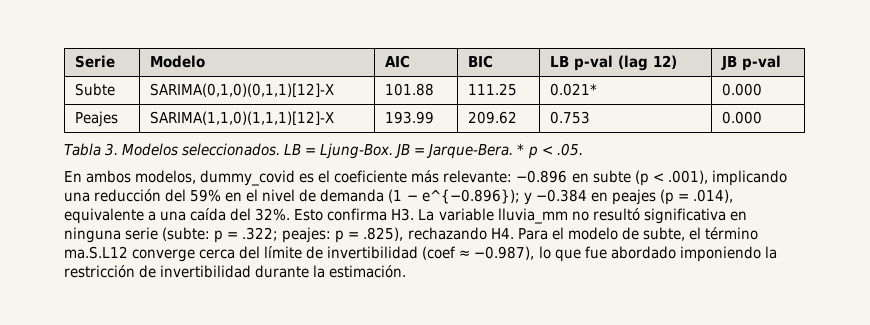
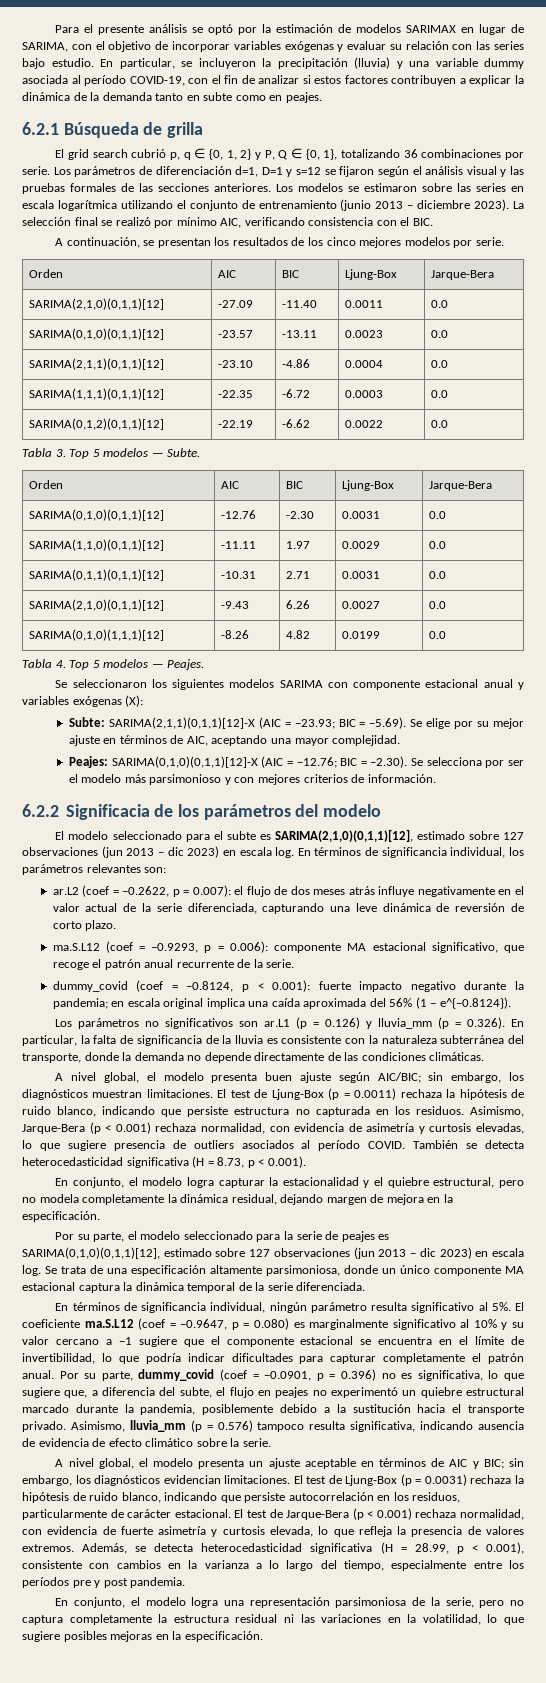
- Serie | Modelo | AIC | BIC | LB p-val (lag 12) | JB p-val
- Subte | SARIMA(0,1,0)(0,1,1)[12]-X | 101.88 | 111.25 | 0.021* | 0.000
- Peajes | SARIMA(1,1,0)(1,1,1)[12]-X | 193.99 | 209.62 | 0.753 | 0.000
- Tabla 3. Modelos seleccionados. LB = Ljung-Box. JB = Jarque-Bera. * p < .05.
- En ambos modelos, dummy_covid es el coeficiente más relevante: −0.896 en subte (p < .001), implicando una reducción del 59% en el nivel de demanda (1 − e^{−0.896}); y −0.384 en peajes (p = .014), equivalente a una caída del 32%. Esto confirma H3. La variable lluvia_mm no resultó significativa en ninguna serie (subte: p = .322; peajes: p = .825), rechazando H4. Para el modelo de subte, el término ma.S.L12 converge cerca del límite de invertibilidad (coef ≈ −0.987), lo que fue abordado imponiendo la restricción de invertibilidad durante la estimación.
+ Para el presente análisis se optó por la estimación de modelos SARIMAX en lugar de SARIMA, con el objetivo de incorporar variables exógenas y evaluar su relación con las series bajo estudio. En particular, se incluyeron la precipitación (lluvia) y una variable dummy asociada al período COVID-19, con el fin de analizar si estos factores contribuyen a explicar la dinámica de la demanda tanto en subte como en peajes.
+ 6.2.1 Búsqueda de grilla
+ El grid search cubrió p, q ∈ {0, 1, 2} y P, Q ∈ {0, 1}, totalizando 36 combinaciones por serie. Los parámetros de diferenciación d=1, D=1 y s=12 se fijaron según el análisis visual y las pruebas formales de las secciones anteriores. Los modelos se estimaron sobre las series en escala logarítmica utilizando el conjunto de entrenamiento (junio 2013 – diciembre 2023). La selección final se realizó por mínimo AIC, verificando consistencia con el BIC.
+ A continuación, se presentan los resultados de los cinco mejores modelos por serie.
+ Orden | AIC | BIC | Ljung-Box | Jarque-Bera
+ SARIMA(2,1,0)(0,1,1)[12] | -27.09 | -11.40 | 0.0011 | 0.0
+ SARIMA(0,1,0)(0,1,1)[12] | -23.57 | -13.11 | 0.0023 | 0.0
+ SARIMA(2,1,1)(0,1,1)[12] | -23.10 | -4.86 | 0.0004 | 0.0
+ SARIMA(1,1,1)(0,1,1)[12] | -22.35 | -6.72 | 0.0003 | 0.0
+ SARIMA(0,1,2)(0,1,1)[12] | -22.19 | -6.62 | 0.0022 | 0.0
+ Tabla 3. Top 5 modelos — Subte.
+ Orden | AIC | BIC | Ljung-Box | Jarque-Bera
+ SARIMA(0,1,0)(0,1,1)[12] | -12.76 | -2.30 | 0.0031 | 0.0
+ SARIMA(1,1,0)(0,1,1)[12] | -11.11 | 1.97 | 0.0029 | 0.0
+ SARIMA(0,1,1)(0,1,1)[12] | -10.31 | 2.71 | 0.0031 | 0.0
+ SARIMA(2,1,0)(0,1,1)[12] | -9.43 | 6.26 | 0.0027 | 0.0
+ SARIMA(0,1,0)(1,1,1)[12] | -8.26 | 4.82 | 0.0199 | 0.0
+ Tabla 4. Top 5 modelos — Peajes.
+ Se seleccionaron los siguientes modelos SARIMA con componente estacional anual y variables exógenas (X):
+ Subte: SARIMA(2,1,1)(0,1,1)[12]-X (AIC = −23.93; BIC = −5.69). Se elige por su mejor ajuste en términos de AIC, aceptando una mayor complejidad.
+ Peajes: SARIMA(0,1,0)(0,1,1)[12]-X (AIC = −12.76; BIC = −2.30). Se selecciona por ser el modelo más parsimonioso y con mejores criterios de información.
+ 6.2.2 Significacia de los parámetros del modelo
+ El modelo seleccionado para el subte es SARIMA(2,1,0)(0,1,1)[12], estimado sobre 127 observaciones (jun 2013 – dic 2023) en escala log. En términos de significancia individual, los parámetros relevantes son:
+ ar.L2 (coef = −0.2622, p = 0.007): el flujo de dos meses atrás influye negativamente en el valor actual de la serie diferenciada, capturando una leve dinámica de reversión de corto plazo.
+ ma.S.L12 (coef = −0.9293, p = 0.006): componente MA estacional significativo, que recoge el patrón anual recurrente de la serie.
+ dummy_covid (coef = −0.8124, p < 0.001): fuerte impacto negativo durante la pandemia; en escala original implica una caída aproximada del 56% (1 − e^{−0.8124}).
+ Los parámetros no significativos son ar.L1 (p = 0.126) y lluvia_mm (p = 0.326). En particular, la falta de significancia de la lluvia es consistente con la naturaleza subterránea del transporte, donde la demanda no depende directamente de las condiciones climáticas.
+ A nivel global, el modelo presenta buen ajuste según AIC/BIC; sin embargo, los diagnósticos muestran limitaciones. El test de Ljung-Box (p = 0.0011) rechaza la hipótesis de ruido blanco, indicando que persiste estructura no capturada en los residuos. Asimismo, Jarque-Bera (p < 0.001) rechaza normalidad, con evidencia de asimetría y curtosis elevadas, lo que sugiere presencia de outliers asociados al período COVID. También se detecta heterocedasticidad significativa (H = 8.73, p < 0.001).
+ En conjunto, el modelo logra capturar la estacionalidad y el quiebre estructural, pero no modela completamente la dinámica residual, dejando margen de mejora en la especificación.
+ Por su parte, el modelo seleccionado para la serie de peajes es SARIMA(0,1,0)(0,1,1)[12], estimado sobre 127 observaciones (jun 2013 – dic 2023) en escala log. Se trata de una especificación altamente parsimoniosa, donde un único componente MA estacional captura la dinámica temporal de la serie diferenciada.
+ En términos de significancia individual, ningún parámetro resulta significativo al 5%. El coeficiente ma.S.L12 (coef = −0.9647, p = 0.080) es marginalmente significativo al 10% y su valor cercano a −1 sugiere que el componente estacional se encuentra en el límite de invertibilidad, lo que podría indicar dificultades para capturar completamente el patrón anual. Por su parte, dummy_covid (coef = −0.0901, p = 0.396) no es significativa, lo que sugiere que, a diferencia del subte, el flujo en peajes no experimentó un quiebre estructural marcado durante la pandemia, posiblemente debido a la sustitución hacia el transporte privado. Asimismo, lluvia_mm (p = 0.576) tampoco resulta significativa, indicando ausencia de evidencia de efecto climático sobre la serie.
+ A nivel global, el modelo presenta un ajuste aceptable en términos de AIC y BIC; sin embargo, los diagnósticos evidencian limitaciones. El test de Ljung-Box (p = 0.0031) rechaza la hipótesis de ruido blanco, indicando que persiste autocorrelación en los residuos, particularmente de carácter estacional. El test de Jarque-Bera (p < 0.001) rechaza normalidad, con evidencia de fuerte asimetría y curtosis elevada, lo que refleja la presencia de valores extremos. Además, se detecta heterocedasticidad significativa (H = 28.99, p < 0.001), consistente con cambios en la varianza a lo largo del tiempo, especialmente entre los períodos pre y post pandemia.
+ En conjunto, el modelo logra una representación parsimoniosa de la serie, pero no captura completamente la estructura residual ni las variaciones en la volatilidad, lo que sugiere posibles mejoras en la especificación.

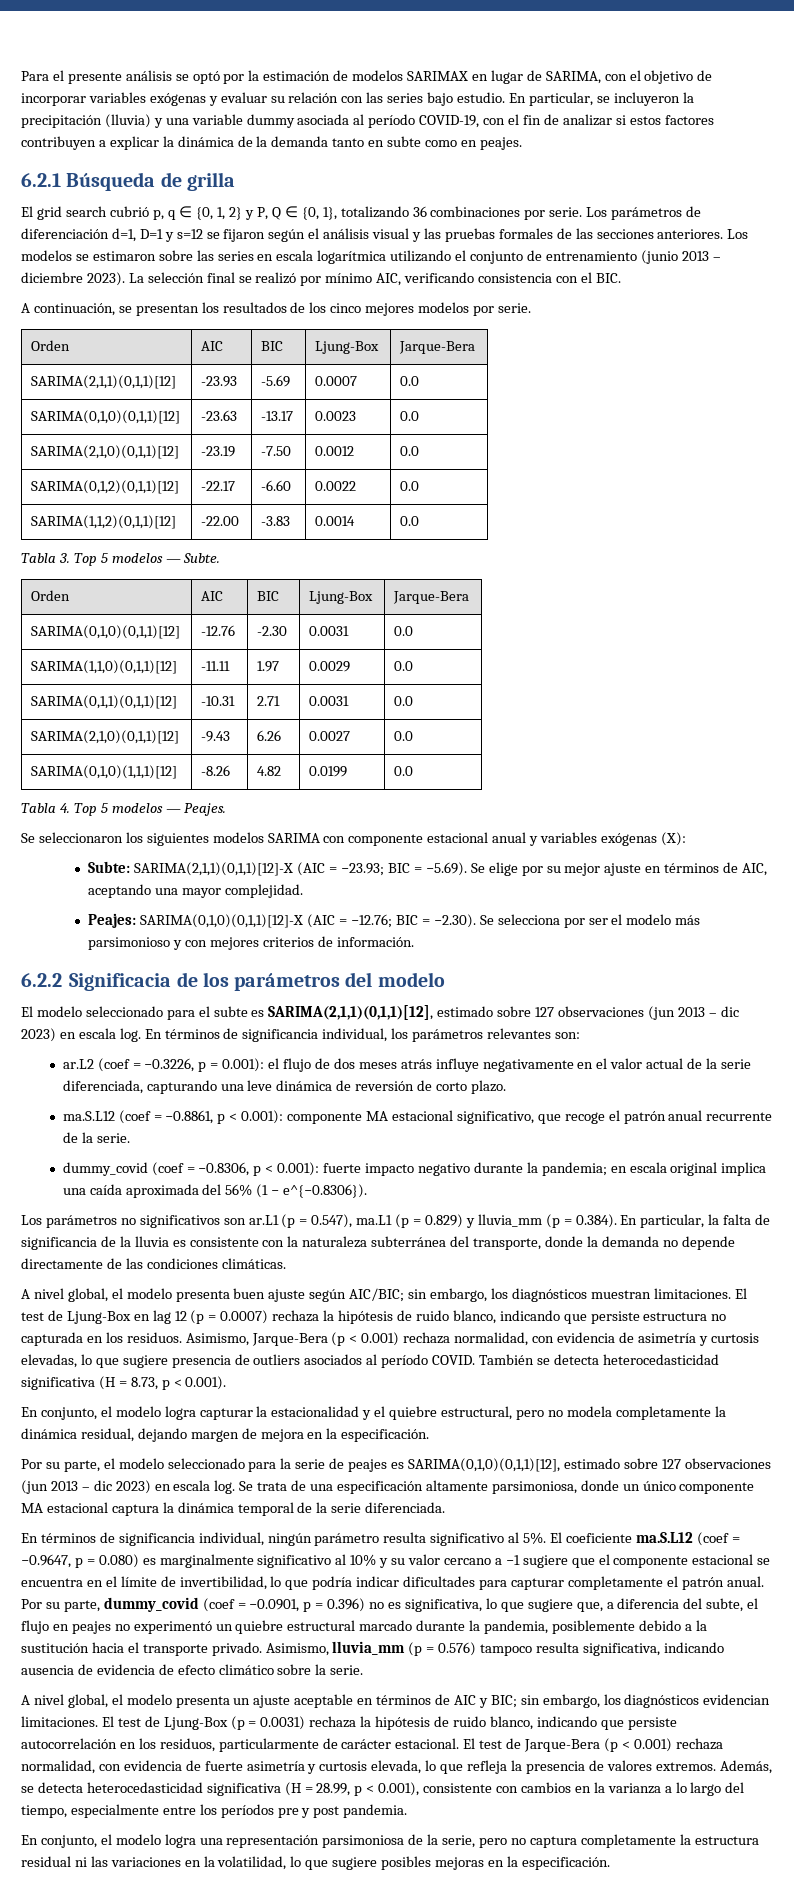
- SARIMA(2,1,0)(0,1,1)[12] | -27.09 | -11.40 | 0.0011 | 0.0
+ SARIMA(2,1,1)(0,1,1)[12] | -23.93 | -5.69 | 0.0007 | 0.0
- SARIMA(0,1,0)(0,1,1)[12] | -23.57 | -13.11 | 0.0023 | 0.0
+ SARIMA(0,1,0)(0,1,1)[12] | -23.63 | -13.17 | 0.0023 | 0.0
- SARIMA(2,1,1)(0,1,1)[12] | -23.10 | -4.86 | 0.0004 | 0.0
- SARIMA(1,1,1)(0,1,1)[12] | -22.35 | -6.72 | 0.0003 | 0.0
+ SARIMA(2,1,0)(0,1,1)[12] | -23.19 | -7.50 | 0.0012 | 0.0
- SARIMA(0,1,2)(0,1,1)[12] | -22.19 | -6.62 | 0.0022 | 0.0
+ SARIMA(0,1,2)(0,1,1)[12] | -22.17 | -6.60 | 0.0022 | 0.0
+ SARIMA(1,1,2)(0,1,1)[12] | -22.00 | -3.83 | 0.0014 | 0.0
- El modelo seleccionado para el subte es SARIMA(2,1,0)(0,1,1)[12], estimado sobre 127 observaciones (jun 2013 – dic 2023) en escala log.
+ El modelo seleccionado para el subte es SARIMA(2,1,1)(0,1,1)[12], estimado sobre 127 observaciones (jun 2013 – dic 2023) en escala log.
- ar.L2 (coef = −0.2622, p = 0.007): el flujo de dos meses atrás influye negativamente en el valor actual de la serie diferenciada, capturando una leve dinámica de reversión de corto plazo.
+ ar.L2 (coef = −0.3226, p = 0.001): el flujo de dos meses atrás influye negativamente en el valor actual de la serie diferenciada, capturando una leve dinámica de reversión de corto plazo.
- ma.S.L12 (coef = −0.9293, p = 0.006): componente MA estacional significativo, que recoge el patrón anual recurrente de la serie.
+ ma.S.L12 (coef = −0.8861, p < 0.001): componente MA estacional significativo, que recoge el patrón anual recurrente de la serie.
- dummy_covid (coef = −0.8124, p < 0.001): fuerte impacto negativo durante la pandemia; en escala original implica una caída aproximada del 56% (1 − e^{−0.8124}).
+ dummy_covid (coef = −0.8306, p < 0.001): fuerte impacto negativo durante la pandemia; en escala original implica una caída aproximada del 56% (1 − e^{−0.8306}).
- Los parámetros no significativos son ar.L1 (p = 0.126) y lluvia_mm (p = 0.326). En particular, la falta de significancia de la lluvia es consistente con la naturaleza subterránea del transporte, donde la demanda no depende directamente de las condiciones climáticas.
+ Los parámetros no significativos son ar.L1 (p = 0.547), ma.L1 (p = 0.829) y lluvia_mm (p = 0.384). En particular, la falta de significancia de la lluvia es consistente con la naturaleza subterránea del transporte, donde la demanda no depende directamente de las condiciones climáticas.
- El test de Ljung-Box (p = 0.0011) rechaza la hipótesis de ruido blanco, indicando que persiste estructura no capturada en los residuos.
+ El test de Ljung-Box en lag 12 (p = 0.0007) rechaza la hipótesis de ruido blanco, indicando que persiste estructura no capturada en los residuos.

